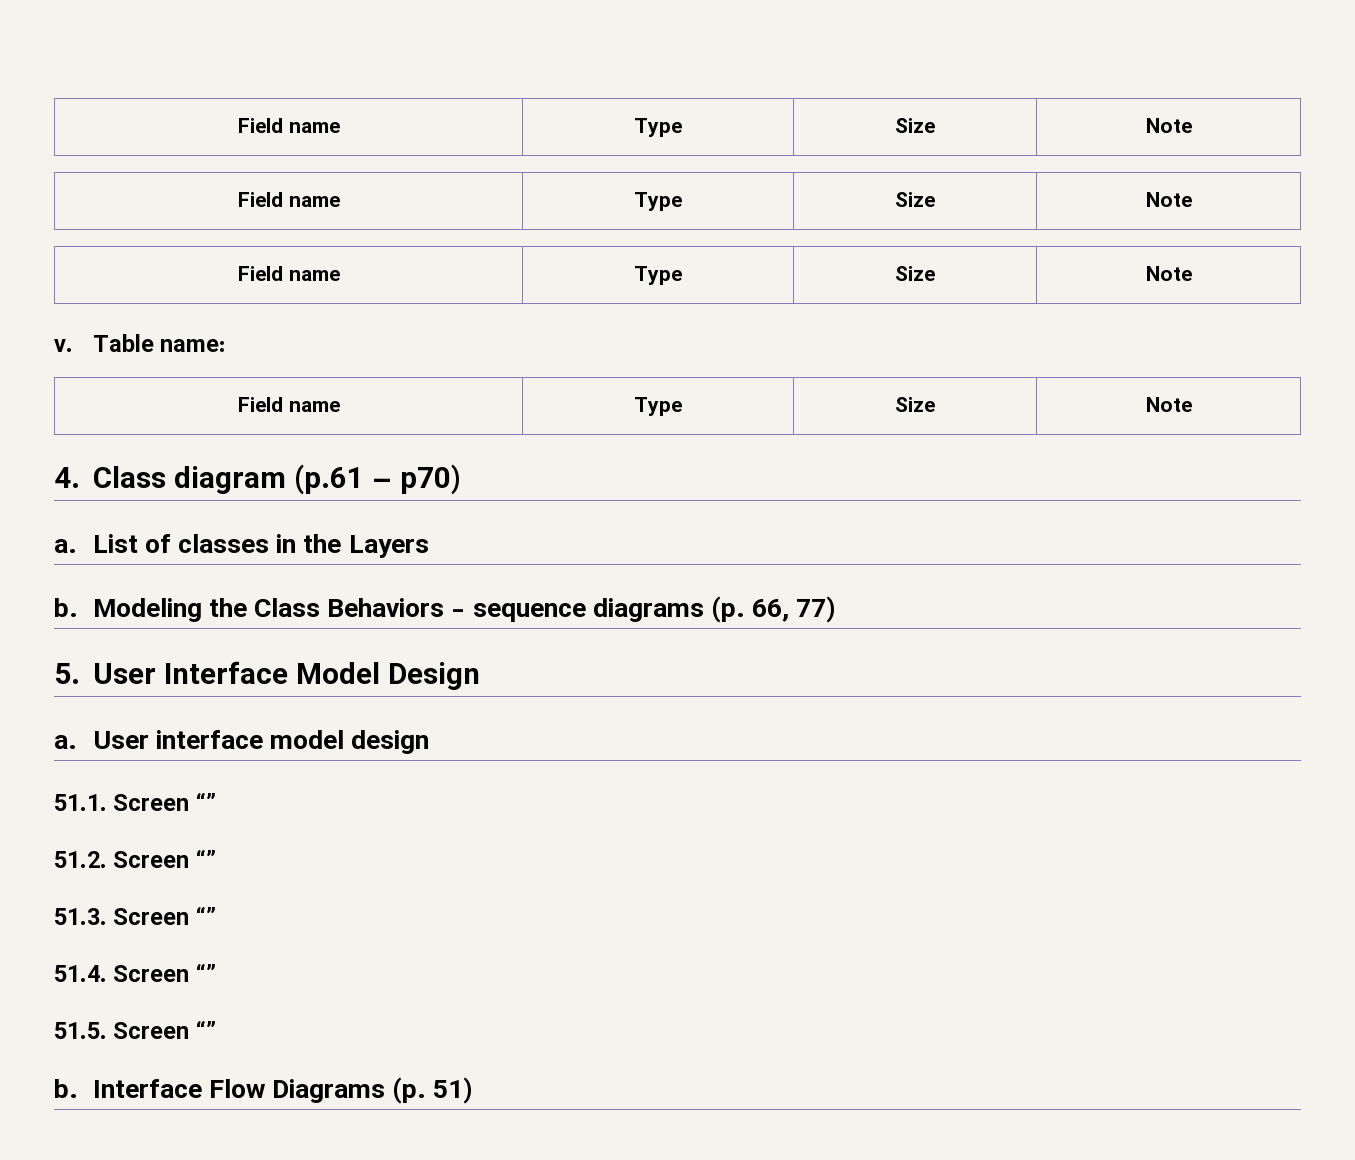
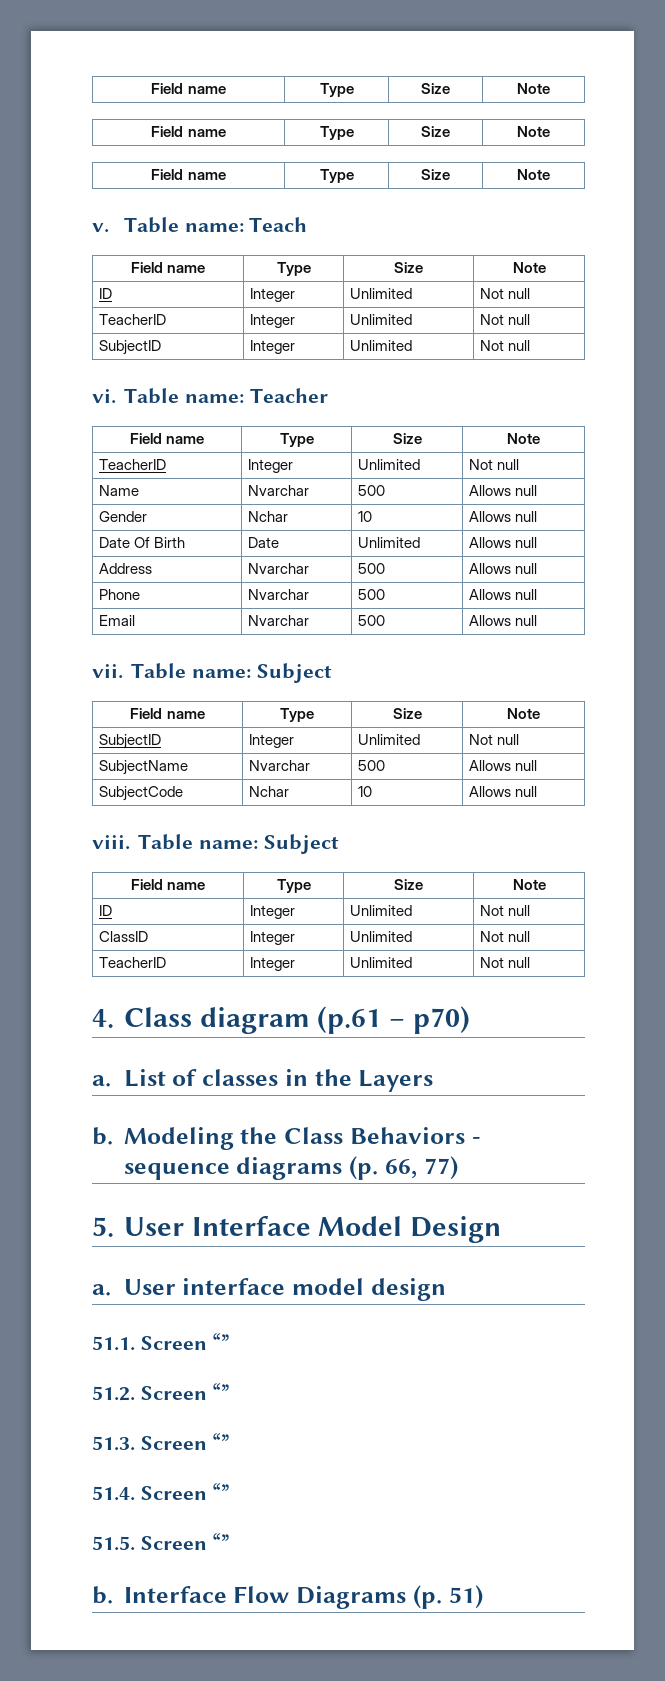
- Table name:
+ Table name: Teach
  Field name | Type | Size | Note
+ ID | Integer | Unlimited | Not null
+ TeacherID | Integer | Unlimited | Not null
+ SubjectID | Integer | Unlimited | Not null
+ vi. Table name: Teacher
+ Field name | Type | Size | Note
+ TeacherID | Integer | Unlimited | Not null
+ Name | Nvarchar | 500 | Allows null
+ Gender | Nchar | 10 | Allows null
+ Date Of Birth | Date | Unlimited | Allows null
+ Address | Nvarchar | 500 | Allows null
+ Phone | Nvarchar | 500 | Allows null
+ Email | Nvarchar | 500 | Allows null
+ vii. Table name: Subject
+ Field name | Type | Size | Note
+ SubjectID | Integer | Unlimited | Not null
+ SubjectName | Nvarchar | 500 | Allows null
+ SubjectCode | Nchar | 10 | Allows null
+ viii. Table name: Subject
+ Field name | Type | Size | Note
+ ID | Integer | Unlimited | Not null
+ ClassID | Integer | Unlimited | Not null
+ TeacherID | Integer | Unlimited | Not null

